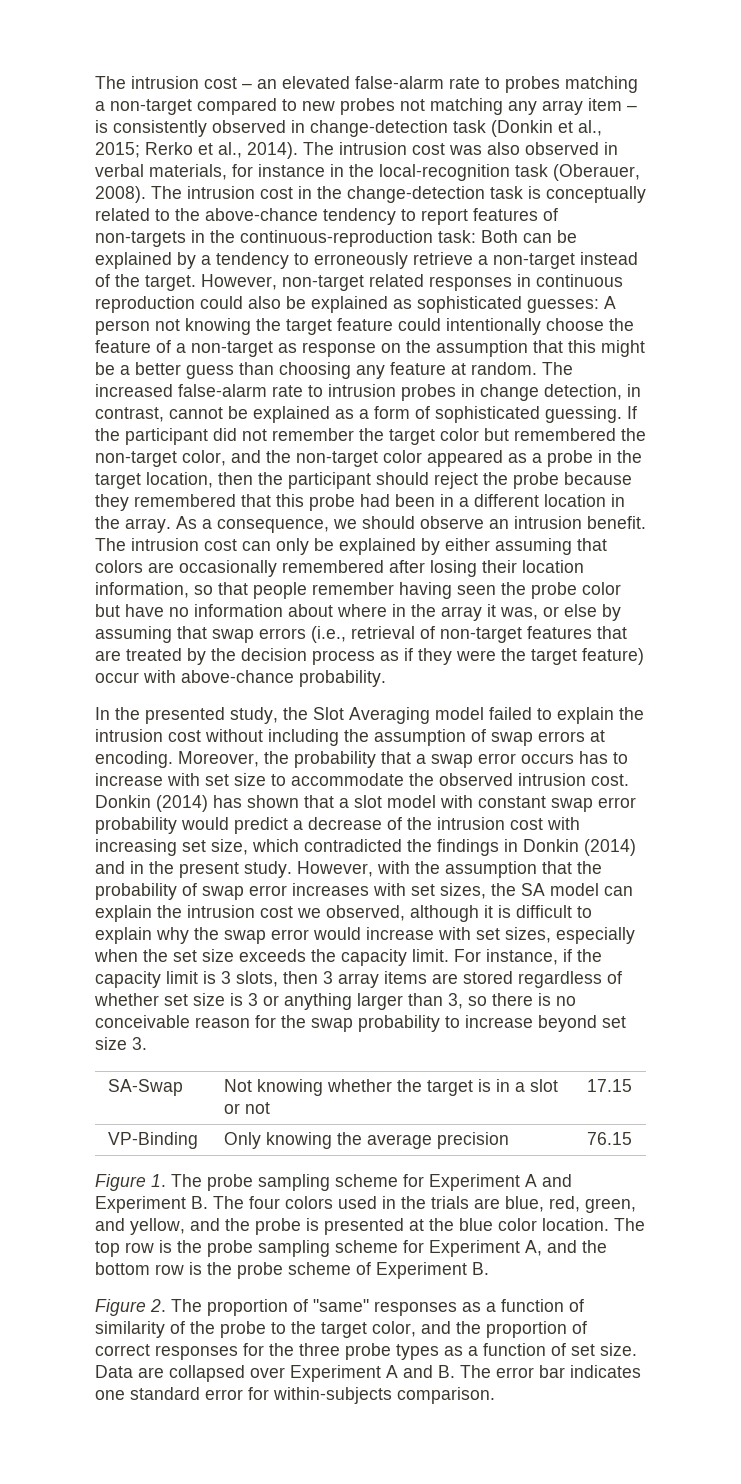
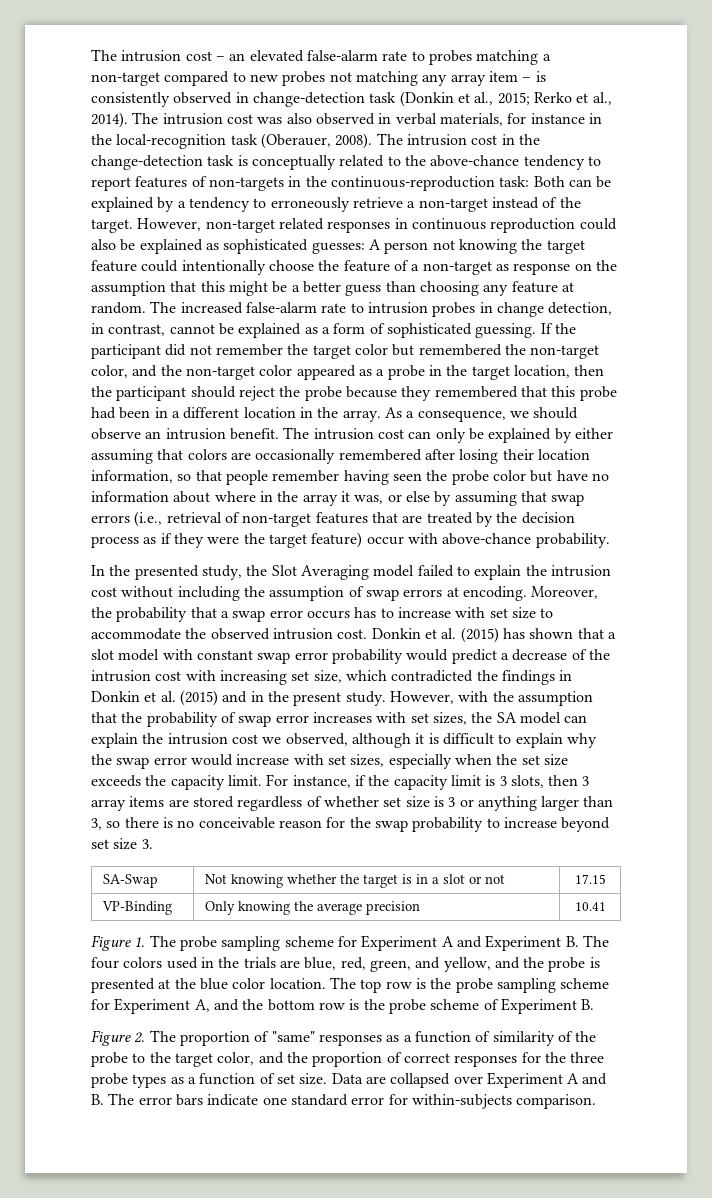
- Donkin (2014) has shown that a slot model with constant swap error probability would predict a decrease of the intrusion cost with increasing set size, which contradicted the findings in Donkin (2014) and in the present study.
+ Donkin et al. (2015) has shown that a slot model with constant swap error probability would predict a decrease of the intrusion cost with increasing set size, which contradicted the findings in Donkin et al. (2015) and in the present study.
- VP-Binding | Only knowing the average precision | 76.15
+ VP-Binding | Only knowing the average precision | 10.41
- Data are collapsed over Experiment A and B. The error bar indicates one standard error for within-subjects comparison.
+ Data are collapsed over Experiment A and B. The error bars indicate one standard error for within-subjects comparison.

